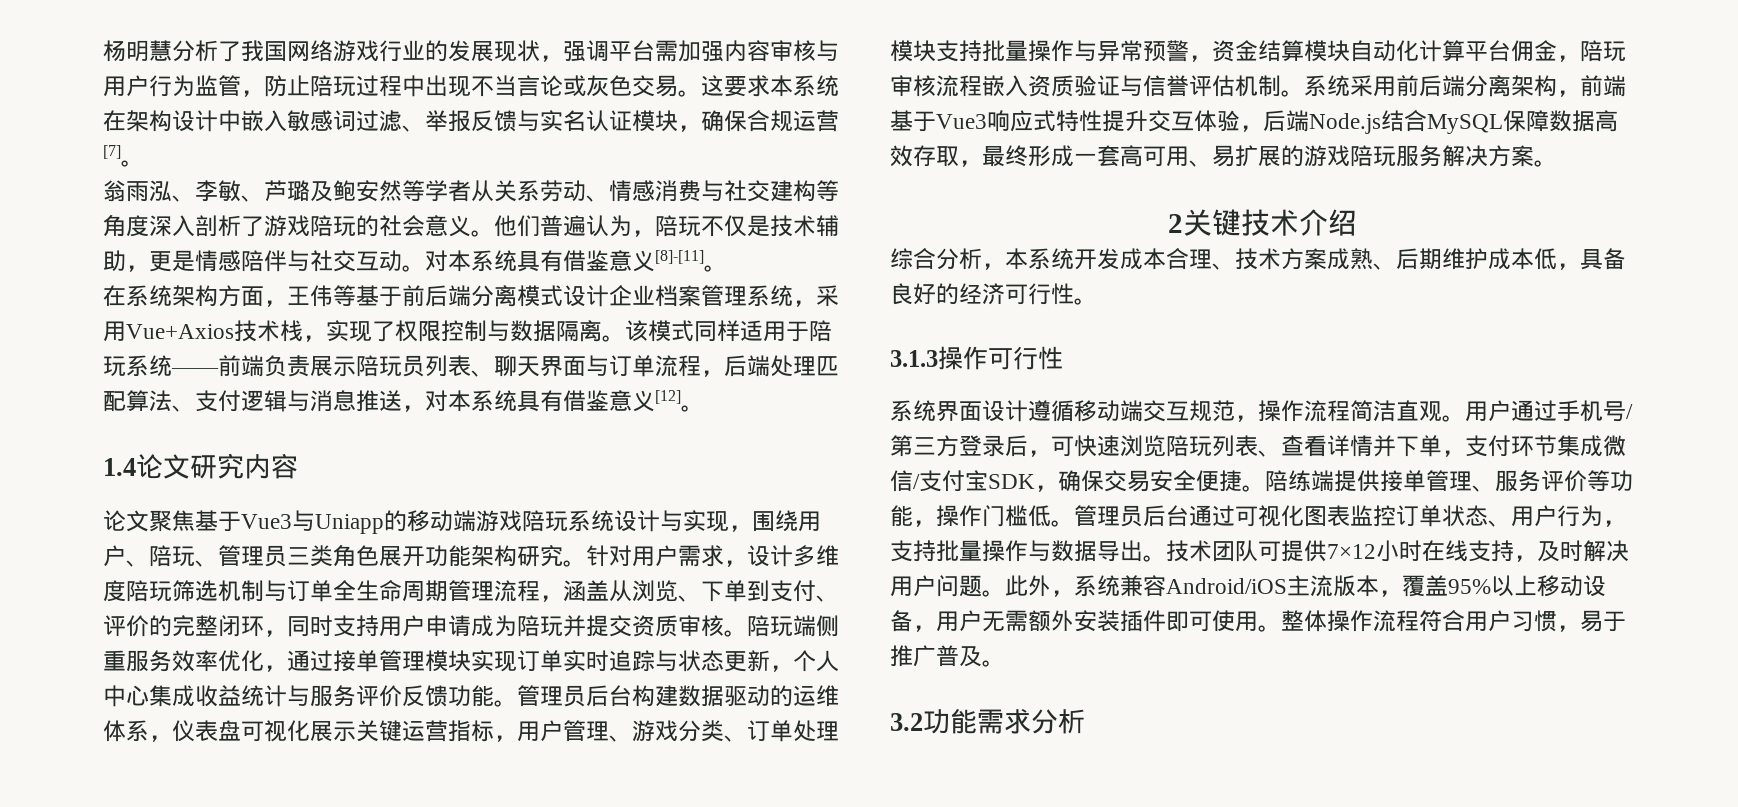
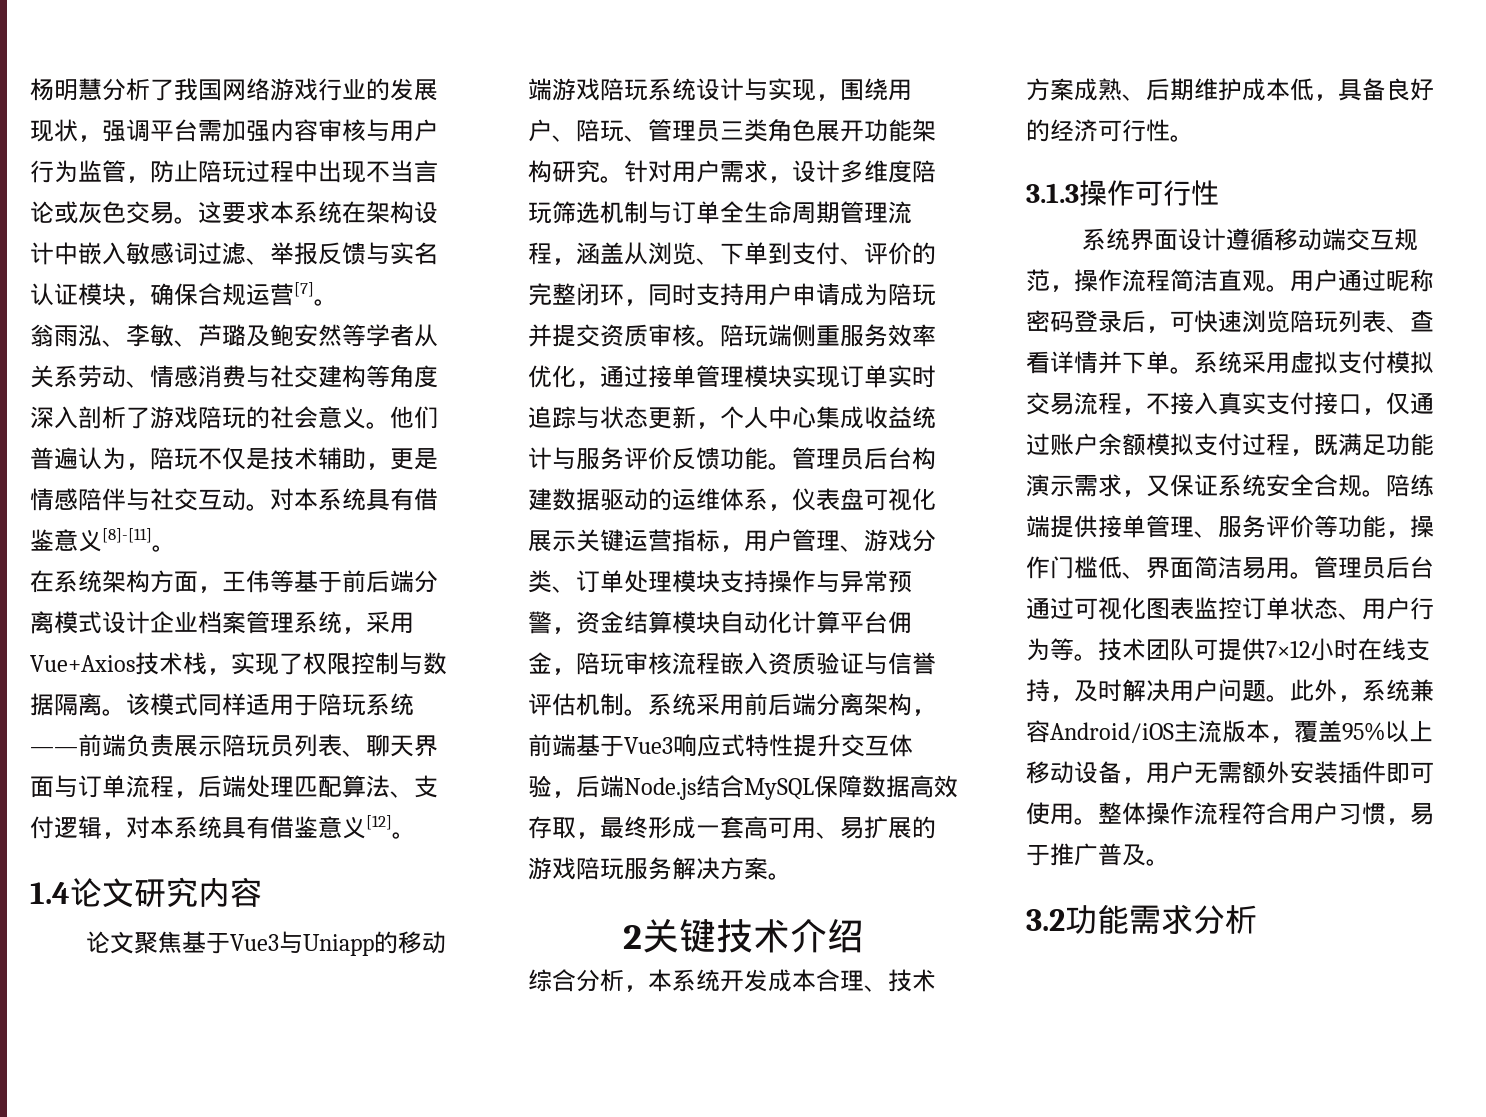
- 该模式同样适用于陪玩系统——前端负责展示陪玩员列表、聊天界面与订单流程，后端处理匹配算法、支付逻辑与消息推送，对本系统具有借鉴意义[12]。
+ 该模式同样适用于陪玩系统——前端负责展示陪玩员列表、聊天界面与订单流程，后端处理匹配算法、支付逻辑，对本系统具有借鉴意义[12]。
- 管理员后台构建数据驱动的运维体系，仪表盘可视化展示关键运营指标，用户管理、游戏分类、订单处理模块支持批量操作与异常预警，资金结算模块自动化计算平台佣金，陪玩审核流程嵌入资质验证与信誉评估机制。
+ 管理员后台构建数据驱动的运维体系，仪表盘可视化展示关键运营指标，用户管理、游戏分类、订单处理模块支持操作与异常预警，资金结算模块自动化计算平台佣金，陪玩审核流程嵌入资质验证与信誉评估机制。
- 用户通过手机号/第三方登录后，可快速浏览陪玩列表、查看详情并下单，支付环节集成微信/支付宝SDK，确保交易安全便捷。
+ 用户通过昵称密码登录后，可快速浏览陪玩列表、查看详情并下单。系统采用虚拟支付模拟交易流程，不接入真实支付接口，仅通过账户余额模拟支付过程，既满足功能演示需求，又保证系统安全合规。
- 陪练端提供接单管理、服务评价等功能，操作门槛低。
+ 陪练端提供接单管理、服务评价等功能，操作门槛低、界面简洁易用。
- 管理员后台通过可视化图表监控订单状态、用户行为，支持批量操作与数据导出。
+ 管理员后台通过可视化图表监控订单状态、用户行为等。

